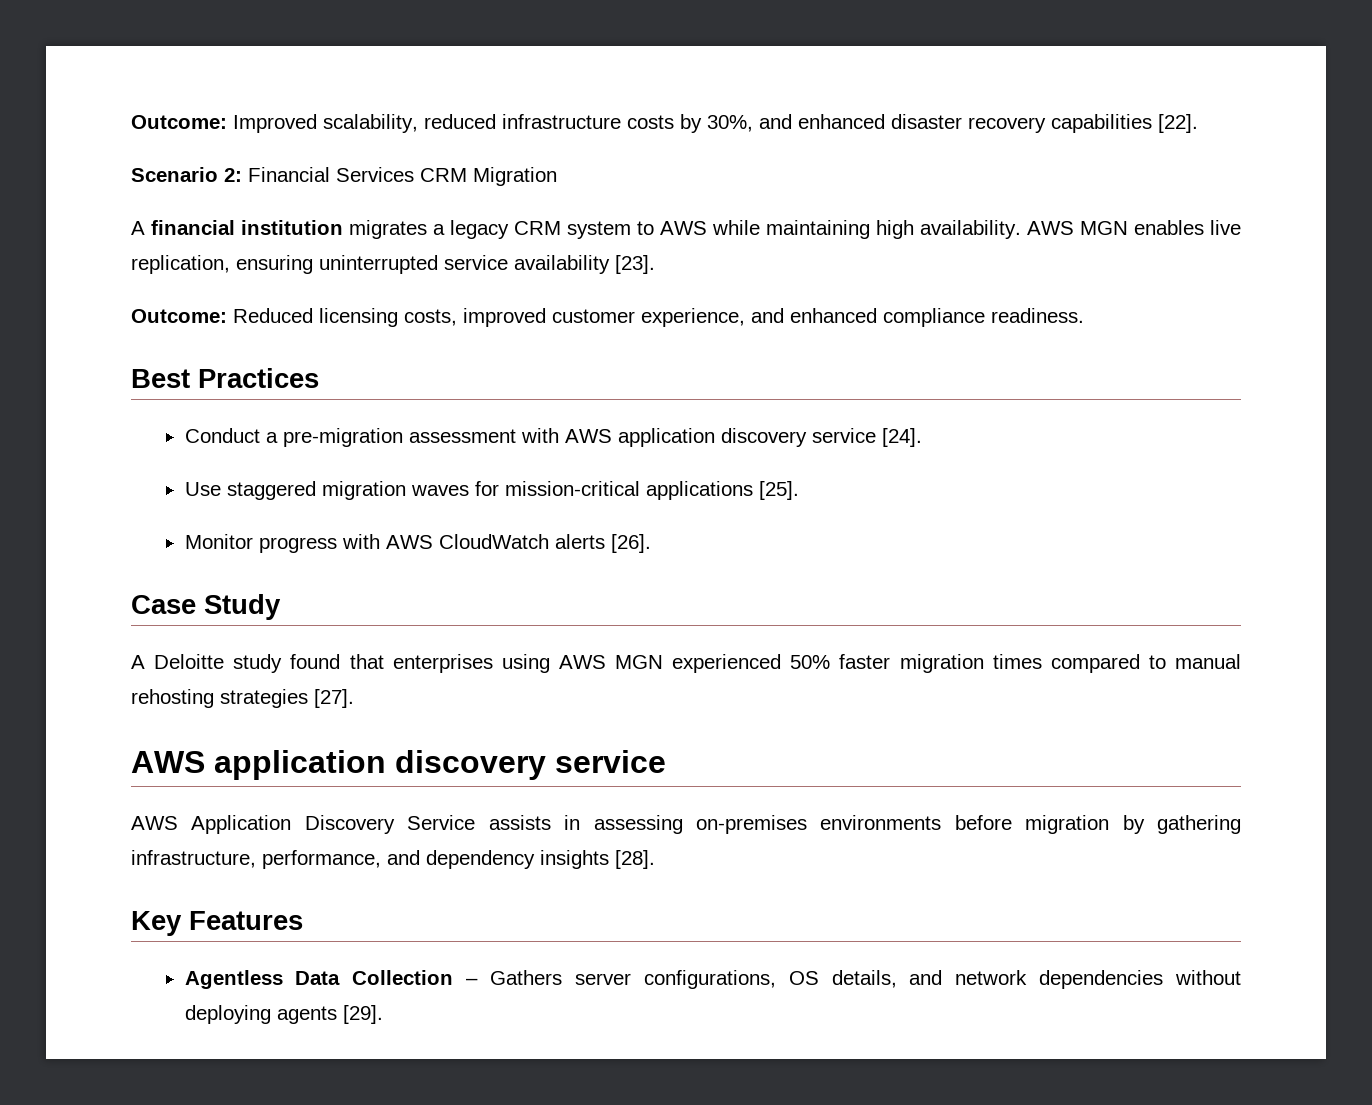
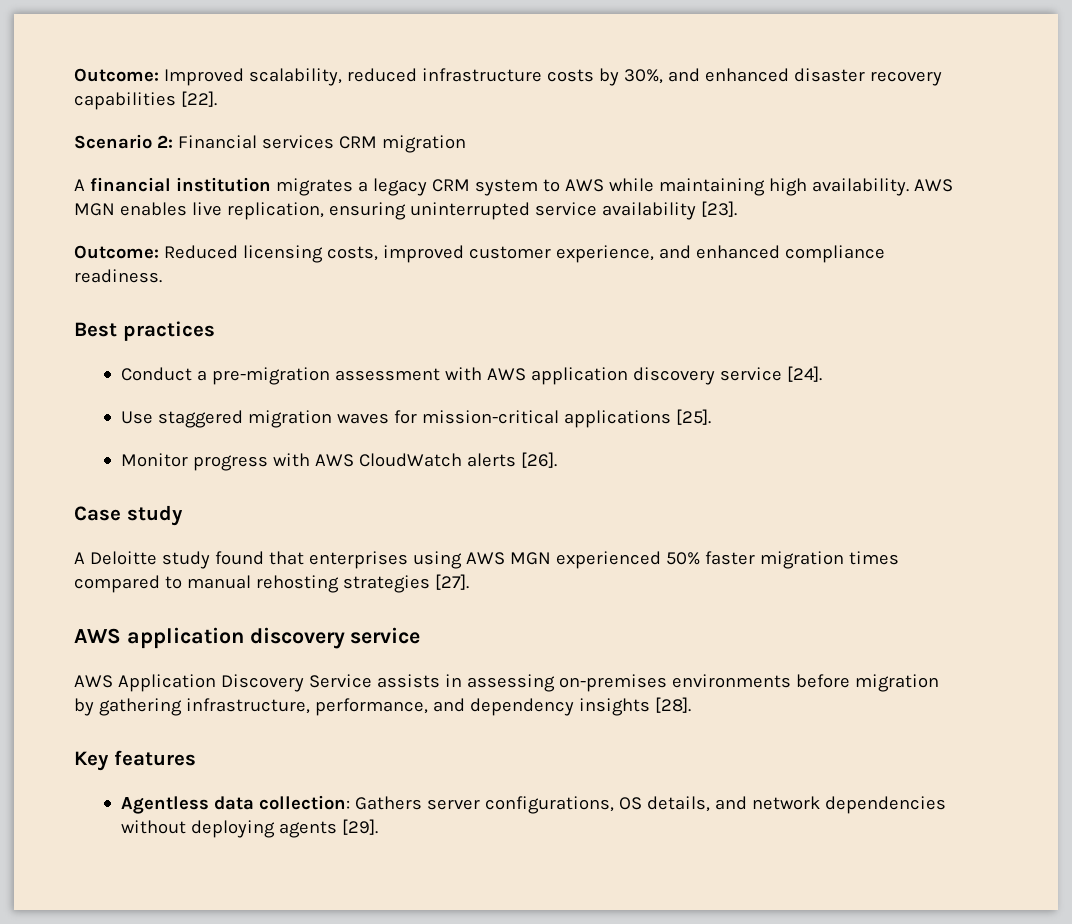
- Scenario 2: Financial Services CRM Migration
+ Scenario 2: Financial services CRM migration
- Best Practices
+ Best practices
- Case Study
+ Case study
- Key Features
+ Key features
- Agentless Data Collection – Gathers server configurations, OS details, and network dependencies without deploying agents [29].
+ Agentless data collection: Gathers server configurations, OS details, and network dependencies without deploying agents [29].

